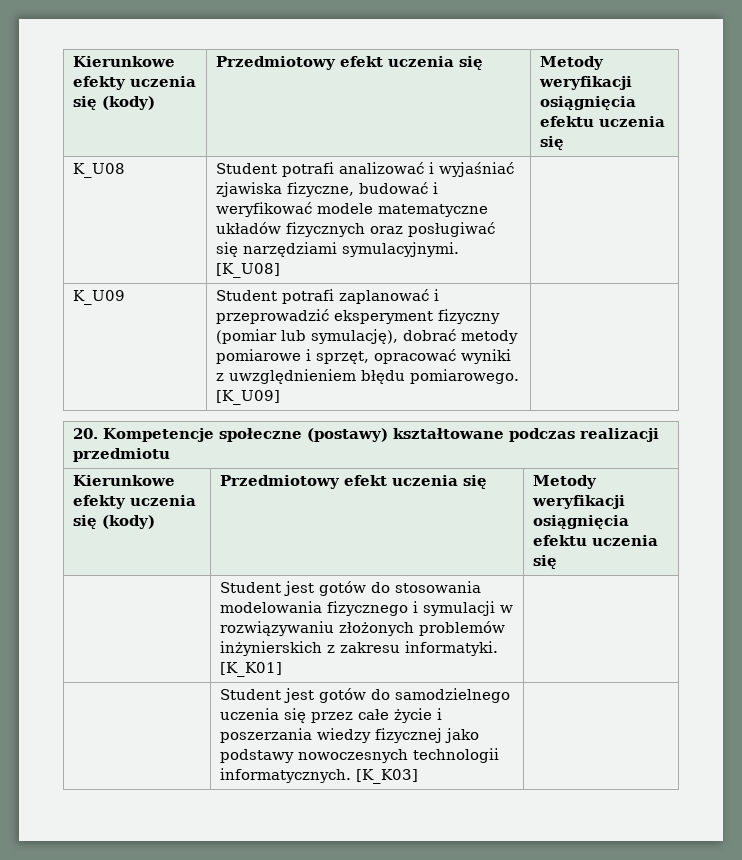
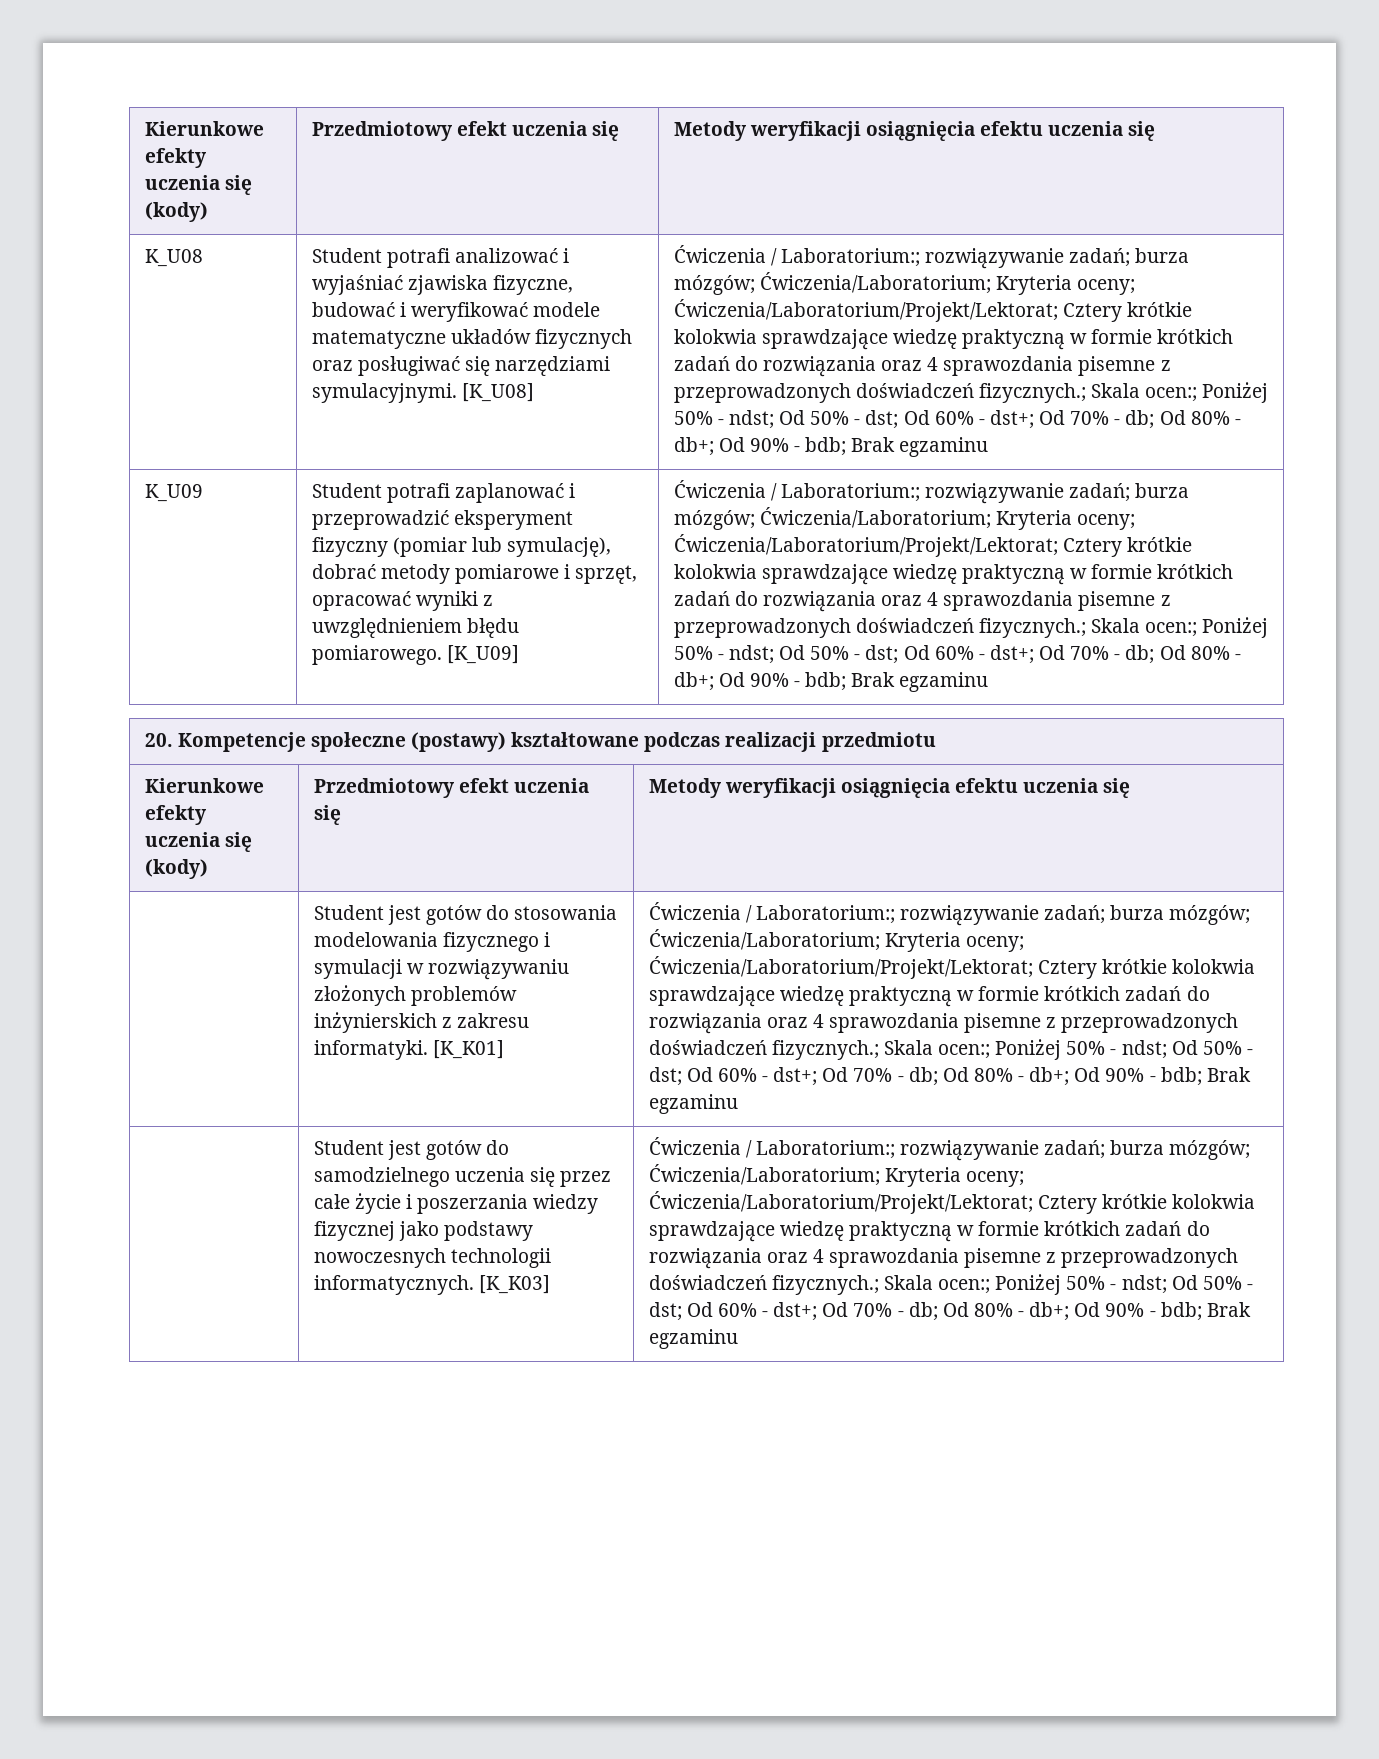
- [K_U08]
+ [K_U08] | Ćwiczenia / Laboratorium:; rozwiązywanie zadań; burza mózgów; Ćwiczenia/Laboratorium; Kryteria oceny; Ćwiczenia/Laboratorium/Projekt/Lektorat; Cztery krótkie kolokwia sprawdzające wiedzę praktyczną w formie krótkich zadań do rozwiązania oraz 4 sprawozdania pisemne z przeprowadzonych doświadczeń fizycznych.; Skala ocen:; Poniżej 50% - ndst; Od 50% - dst; Od 60% - dst+; Od 70% - db; Od 80% - db+; Od 90% - bdb; Brak egzaminu
- [K_U09]
+ [K_U09] | Ćwiczenia / Laboratorium:; rozwiązywanie zadań; burza mózgów; Ćwiczenia/Laboratorium; Kryteria oceny; Ćwiczenia/Laboratorium/Projekt/Lektorat; Cztery krótkie kolokwia sprawdzające wiedzę praktyczną w formie krótkich zadań do rozwiązania oraz 4 sprawozdania pisemne z przeprowadzonych doświadczeń fizycznych.; Skala ocen:; Poniżej 50% - ndst; Od 50% - dst; Od 60% - dst+; Od 70% - db; Od 80% - db+; Od 90% - bdb; Brak egzaminu
- [K_K01]
+ [K_K01] | Ćwiczenia / Laboratorium:; rozwiązywanie zadań; burza mózgów; Ćwiczenia/Laboratorium; Kryteria oceny; Ćwiczenia/Laboratorium/Projekt/Lektorat; Cztery krótkie kolokwia sprawdzające wiedzę praktyczną w formie krótkich zadań do rozwiązania oraz 4 sprawozdania pisemne z przeprowadzonych doświadczeń fizycznych.; Skala ocen:; Poniżej 50% - ndst; Od 50% - dst; Od 60% - dst+; Od 70% - db; Od 80% - db+; Od 90% - bdb; Brak egzaminu
- [K_K03]
+ [K_K03] | Ćwiczenia / Laboratorium:; rozwiązywanie zadań; burza mózgów; Ćwiczenia/Laboratorium; Kryteria oceny; Ćwiczenia/Laboratorium/Projekt/Lektorat; Cztery krótkie kolokwia sprawdzające wiedzę praktyczną w formie krótkich zadań do rozwiązania oraz 4 sprawozdania pisemne z przeprowadzonych doświadczeń fizycznych.; Skala ocen:; Poniżej 50% - ndst; Od 50% - dst; Od 60% - dst+; Od 70% - db; Od 80% - db+; Od 90% - bdb; Brak egzaminu

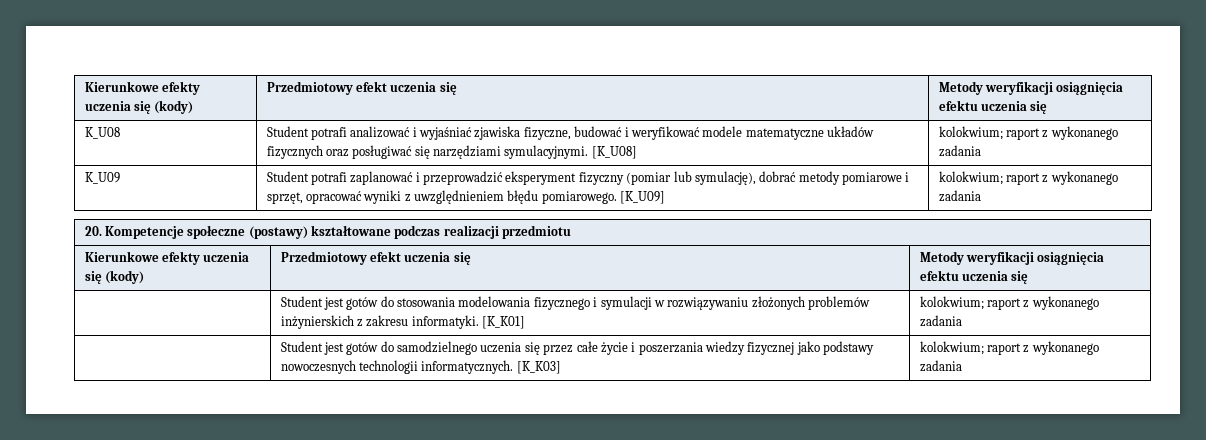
- [K_U08] | Ćwiczenia / Laboratorium:; rozwiązywanie zadań; burza mózgów; Ćwiczenia/Laboratorium; Kryteria oceny; Ćwiczenia/Laboratorium/Projekt/Lektorat; Cztery krótkie kolokwia sprawdzające wiedzę praktyczną w formie krótkich zadań do rozwiązania oraz 4 sprawozdania pisemne z przeprowadzonych doświadczeń fizycznych.; Skala ocen:; Poniżej 50% - ndst; Od 50% - dst; Od 60% - dst+; Od 70% - db; Od 80% - db+; Od 90% - bdb; Brak egzaminu
+ [K_U08] | kolokwium; raport z wykonanego zadania
- [K_U09] | Ćwiczenia / Laboratorium:; rozwiązywanie zadań; burza mózgów; Ćwiczenia/Laboratorium; Kryteria oceny; Ćwiczenia/Laboratorium/Projekt/Lektorat; Cztery krótkie kolokwia sprawdzające wiedzę praktyczną w formie krótkich zadań do rozwiązania oraz 4 sprawozdania pisemne z przeprowadzonych doświadczeń fizycznych.; Skala ocen:; Poniżej 50% - ndst; Od 50% - dst; Od 60% - dst+; Od 70% - db; Od 80% - db+; Od 90% - bdb; Brak egzaminu
+ [K_U09] | kolokwium; raport z wykonanego zadania
- [K_K01] | Ćwiczenia / Laboratorium:; rozwiązywanie zadań; burza mózgów; Ćwiczenia/Laboratorium; Kryteria oceny; Ćwiczenia/Laboratorium/Projekt/Lektorat; Cztery krótkie kolokwia sprawdzające wiedzę praktyczną w formie krótkich zadań do rozwiązania oraz 4 sprawozdania pisemne z przeprowadzonych doświadczeń fizycznych.; Skala ocen:; Poniżej 50% - ndst; Od 50% - dst; Od 60% - dst+; Od 70% - db; Od 80% - db+; Od 90% - bdb; Brak egzaminu
+ [K_K01] | kolokwium; raport z wykonanego zadania
- [K_K03] | Ćwiczenia / Laboratorium:; rozwiązywanie zadań; burza mózgów; Ćwiczenia/Laboratorium; Kryteria oceny; Ćwiczenia/Laboratorium/Projekt/Lektorat; Cztery krótkie kolokwia sprawdzające wiedzę praktyczną w formie krótkich zadań do rozwiązania oraz 4 sprawozdania pisemne z przeprowadzonych doświadczeń fizycznych.; Skala ocen:; Poniżej 50% - ndst; Od 50% - dst; Od 60% - dst+; Od 70% - db; Od 80% - db+; Od 90% - bdb; Brak egzaminu
+ [K_K03] | kolokwium; raport z wykonanego zadania

